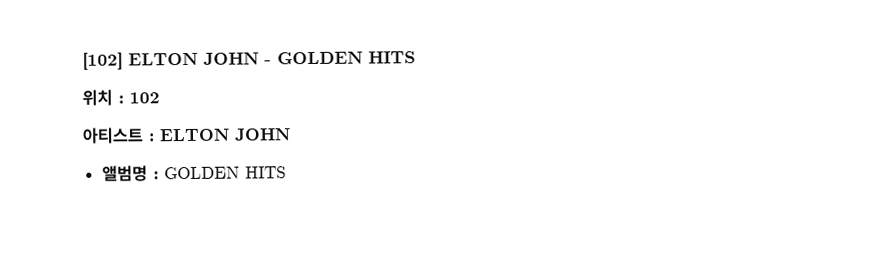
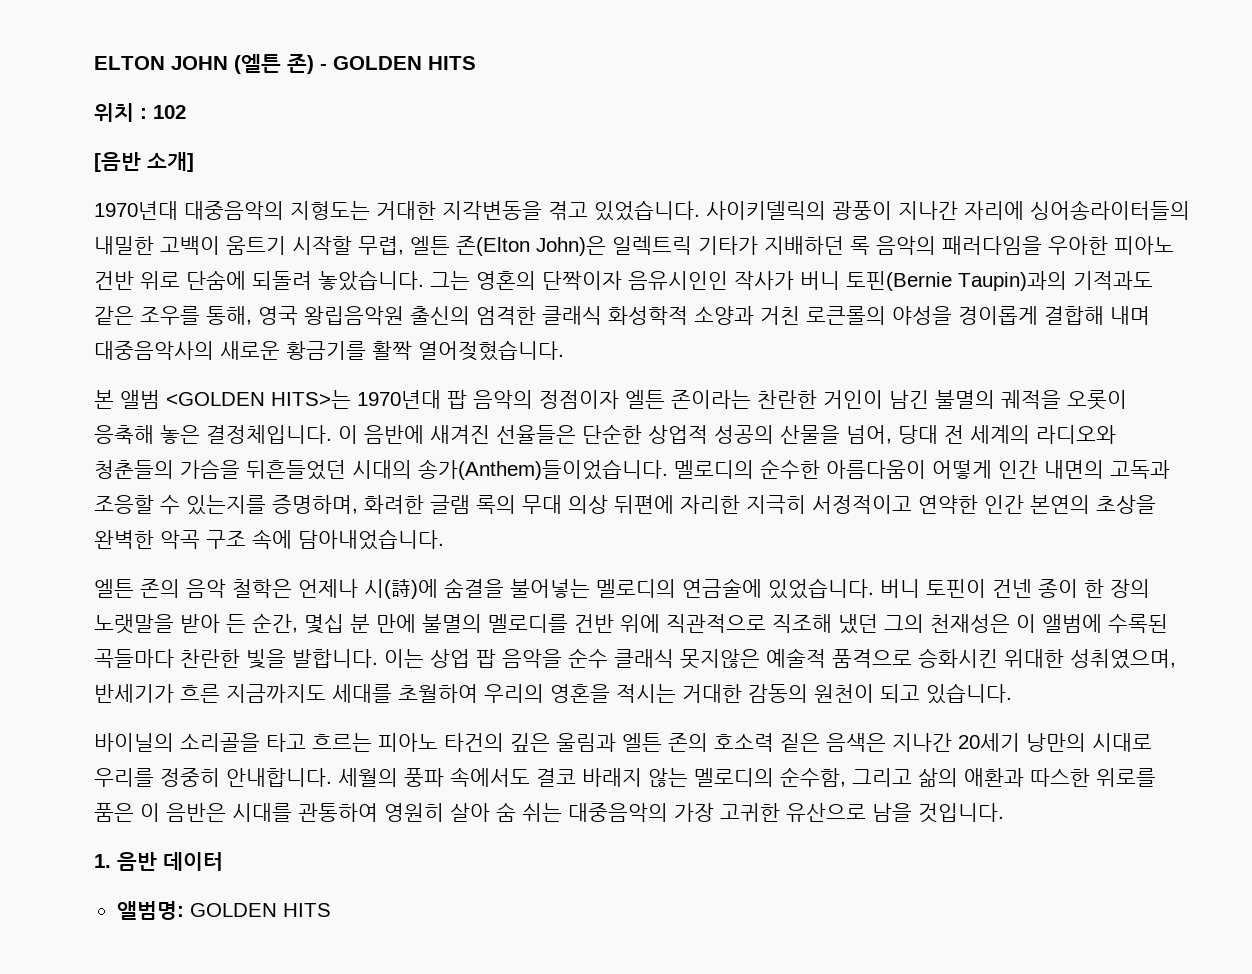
- [102] ELTON JOHN - GOLDEN HITS
+ ELTON JOHN (엘튼 존) - GOLDEN HITS
- 아티스트 : ELTON JOHN
- 앨범명 : GOLDEN HITS
+ [음반 소개]
+ 1970년대 대중음악의 지형도는 거대한 지각변동을 겪고 있었습니다. 사이키델릭의 광풍이 지나간 자리에 싱어송라이터들의 내밀한 고백이 움트기 시작할 무렵, 엘튼 존(Elton John)은 일렉트릭 기타가 지배하던 록 음악의 패러다임을 우아한 피아노 건반 위로 단숨에 되돌려 놓았습니다. 그는 영혼의 단짝이자 음유시인인 작사가 버니 토핀(Bernie Taupin)과의 기적과도 같은 조우를 통해, 영국 왕립음악원 출신의 엄격한 클래식 화성학적 소양과 거친 로큰롤의 야성을 경이롭게 결합해 내며 대중음악사의 새로운 황금기를 활짝 열어젖혔습니다.
+ 본 앨범 <GOLDEN HITS>는 1970년대 팝 음악의 정점이자 엘튼 존이라는 찬란한 거인이 남긴 불멸의 궤적을 오롯이 응축해 놓은 결정체입니다. 이 음반에 새겨진 선율들은 단순한 상업적 성공의 산물을 넘어, 당대 전 세계의 라디오와 청춘들의 가슴을 뒤흔들었던 시대의 송가(Anthem)들이었습니다. 멜로디의 순수한 아름다움이 어떻게 인간 내면의 고독과 조응할 수 있는지를 증명하며, 화려한 글램 록의 무대 의상 뒤편에 자리한 지극히 서정적이고 연약한 인간 본연의 초상을 완벽한 악곡 구조 속에 담아내었습니다.
+ 엘튼 존의 음악 철학은 언제나 시(詩)에 숨결을 불어넣는 멜로디의 연금술에 있었습니다. 버니 토핀이 건넨 종이 한 장의 노랫말을 받아 든 순간, 몇십 분 만에 불멸의 멜로디를 건반 위에 직관적으로 직조해 냈던 그의 천재성은 이 앨범에 수록된 곡들마다 찬란한 빛을 발합니다. 이는 상업 팝 음악을 순수 클래식 못지않은 예술적 품격으로 승화시킨 위대한 성취였으며, 반세기가 흐른 지금까지도 세대를 초월하여 우리의 영혼을 적시는 거대한 감동의 원천이 되고 있습니다.
+ 바이닐의 소리골을 타고 흐르는 피아노 타건의 깊은 울림과 엘튼 존의 호소력 짙은 음색은 지나간 20세기 낭만의 시대로 우리를 정중히 안내합니다. 세월의 풍파 속에서도 결코 바래지 않는 멜로디의 순수함, 그리고 삶의 애환과 따스한 위로를 품은 이 음반은 시대를 관통하여 영원히 살아 숨 쉬는 대중음악의 가장 고귀한 유산으로 남을 것입니다.
+ 1. 음반 데이터
+ 앨범명: GOLDEN HITS

